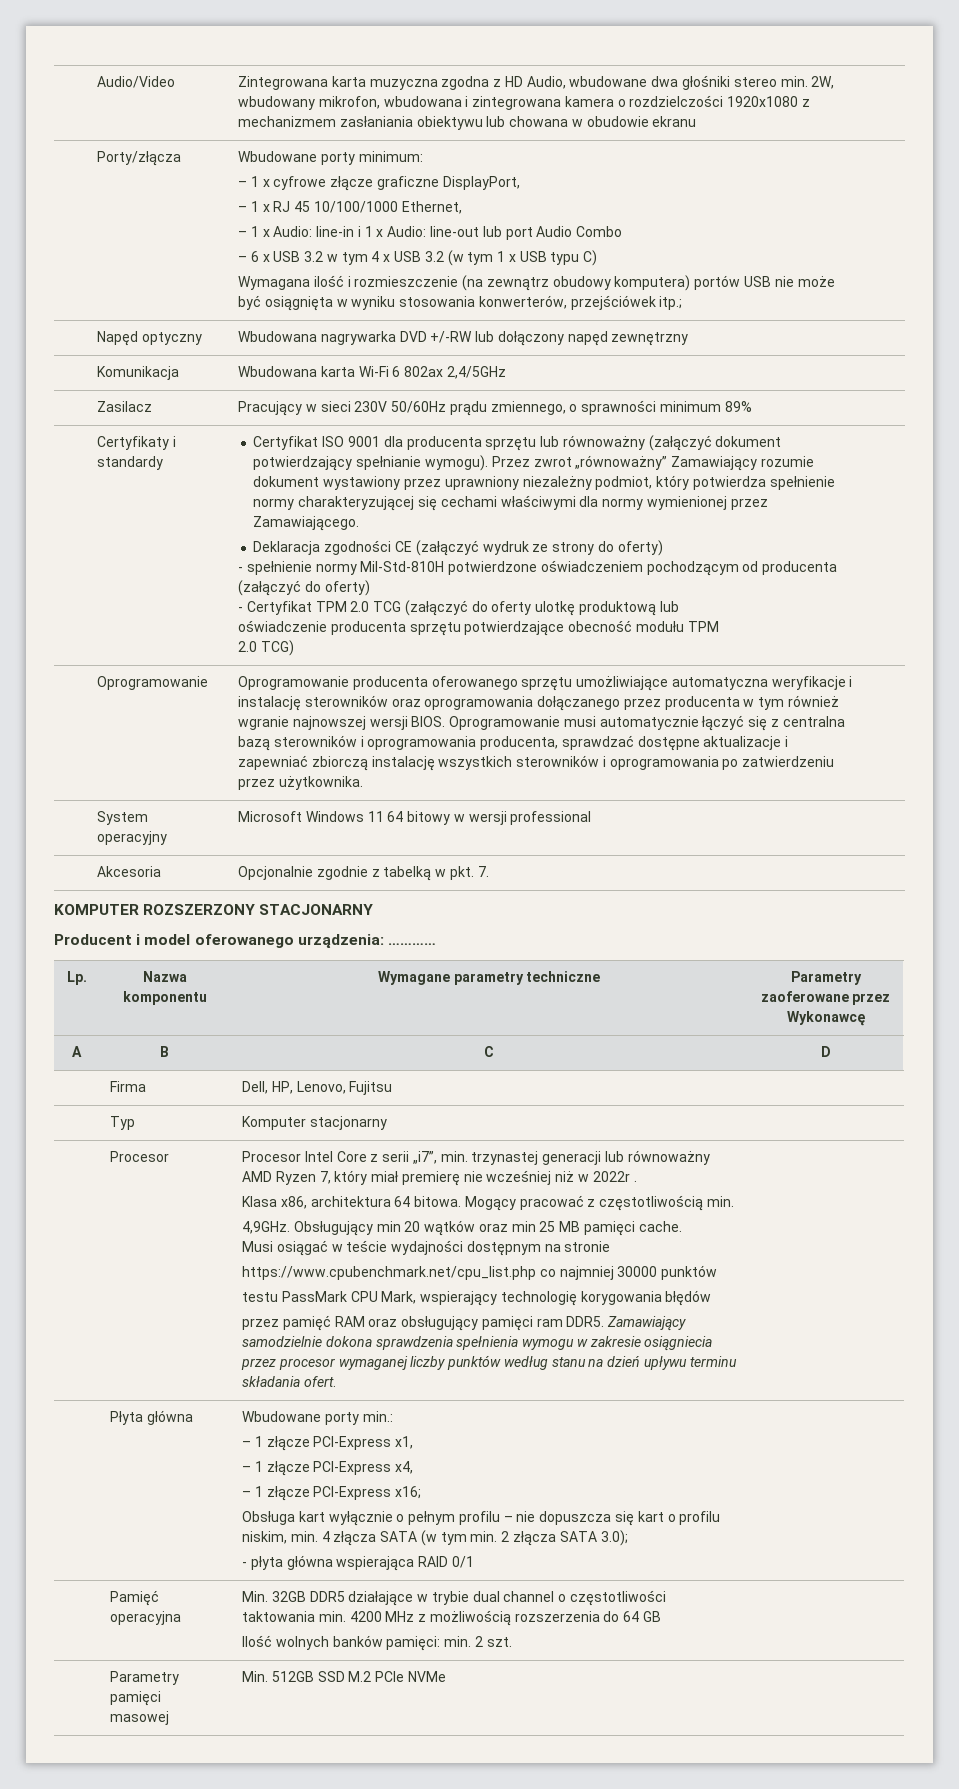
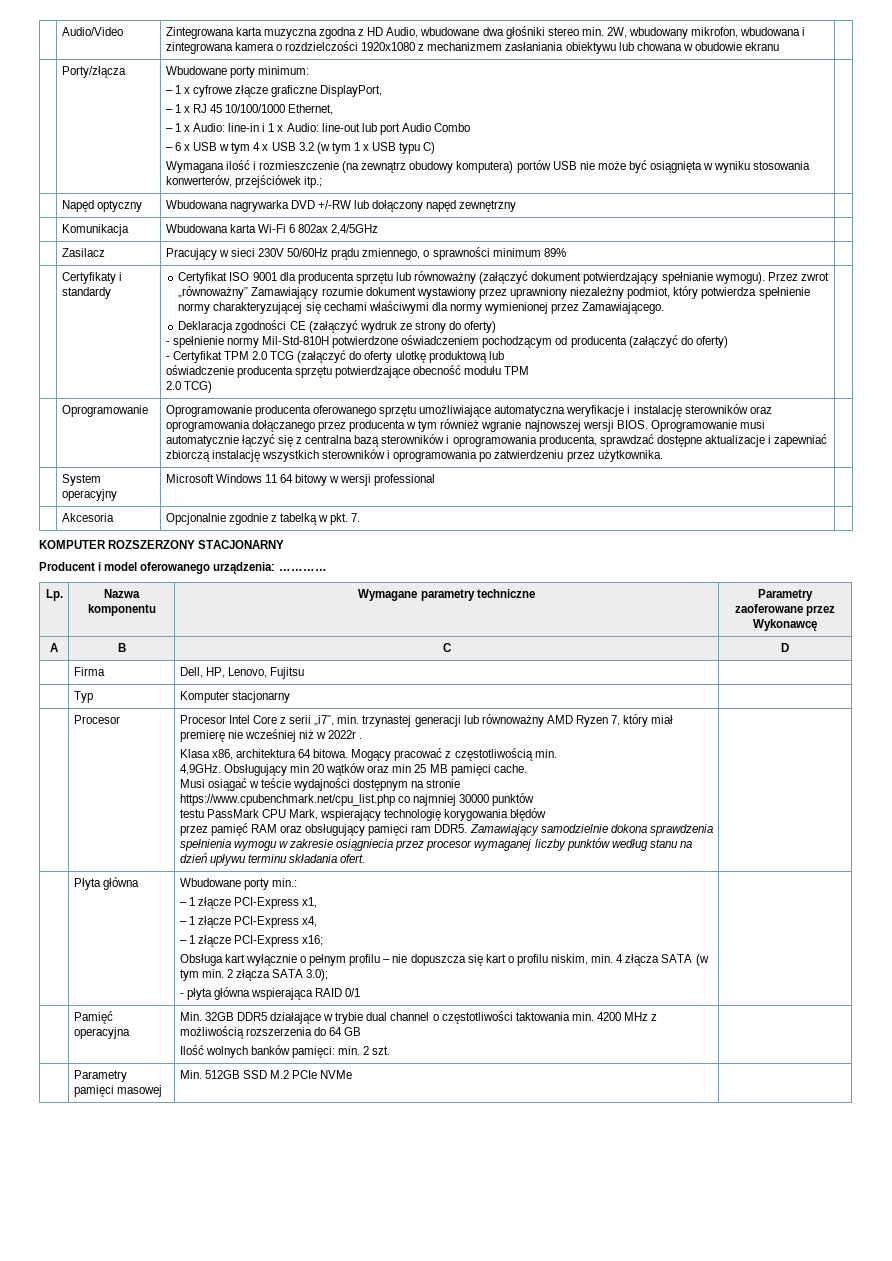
- – 6 x USB 3.2 w tym 4 x USB 3.2 (w tym 1 x USB typu C)
+ – 6 x USB w tym 4 x USB 3.2 (w tym 1 x USB typu C)

